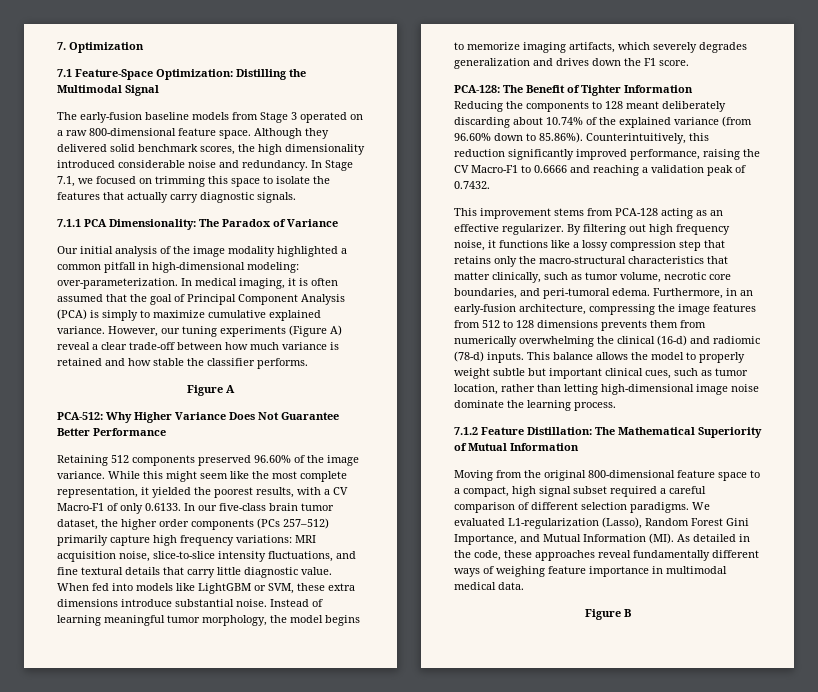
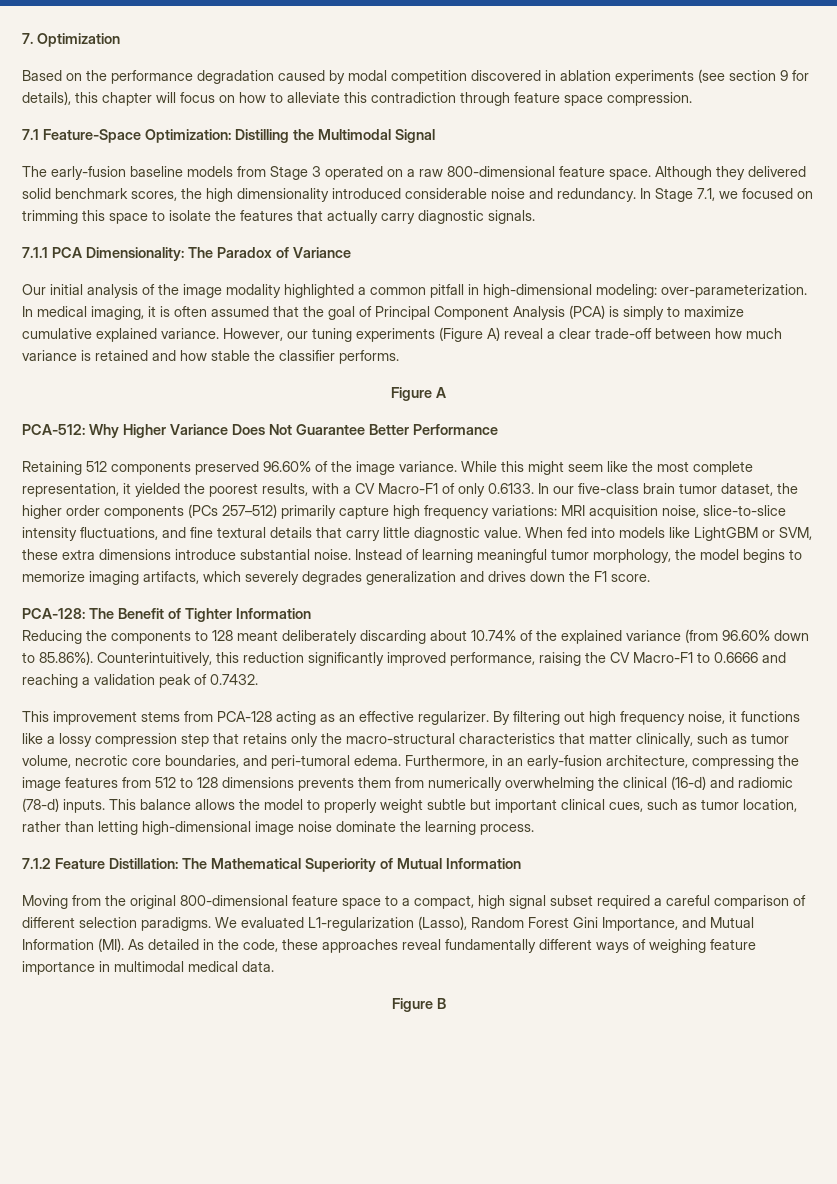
+ Based on the performance degradation caused by modal competition discovered in ablation experiments (see section 9 for details), this chapter will focus on how to alleviate this contradiction through feature space compression.

